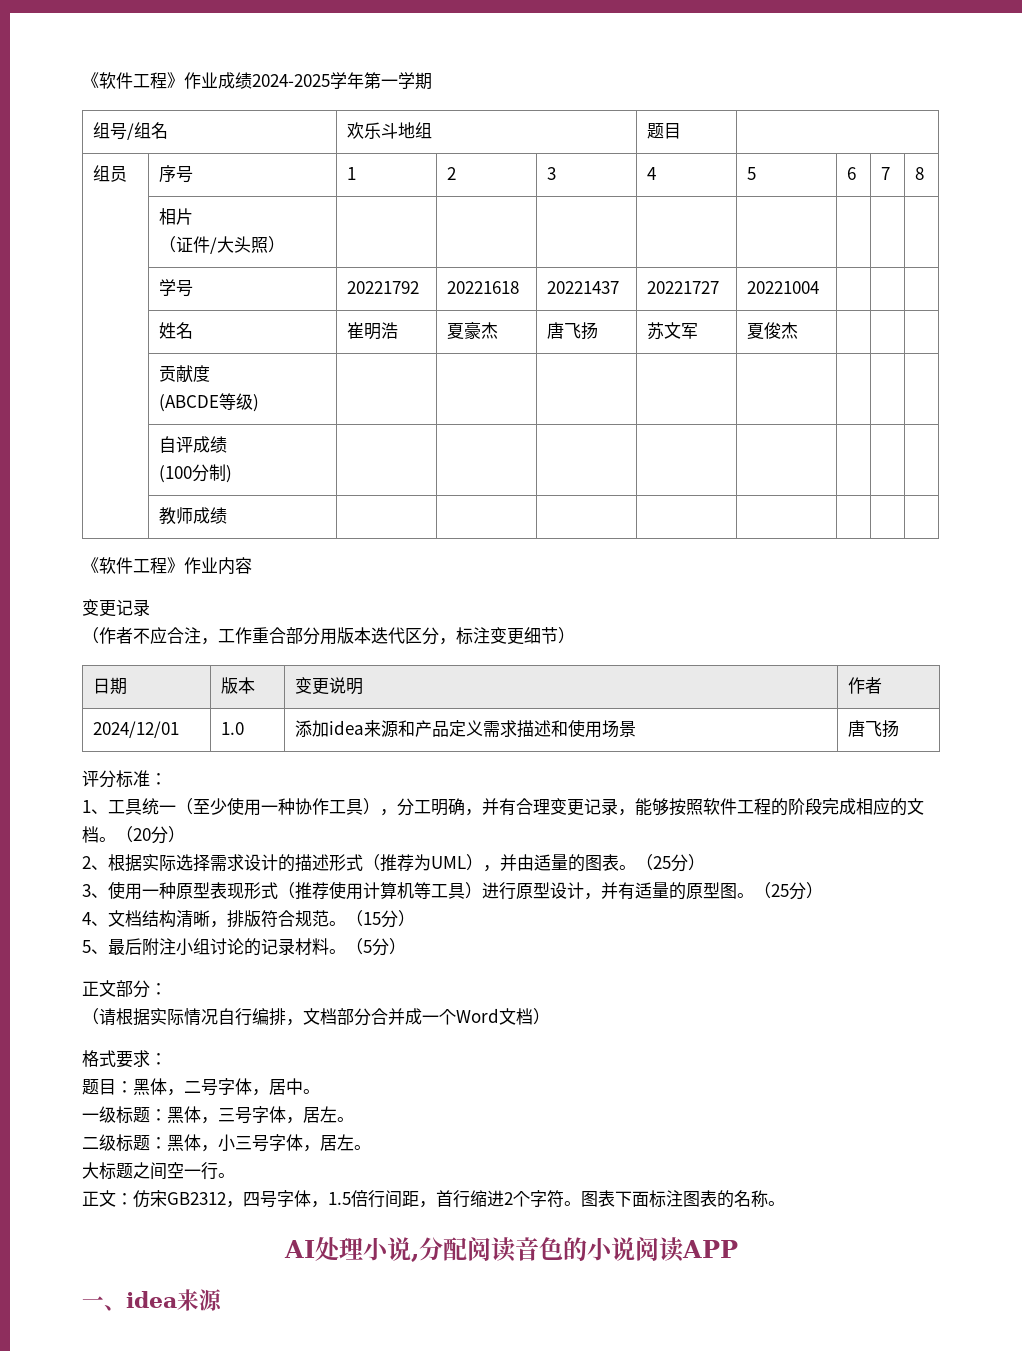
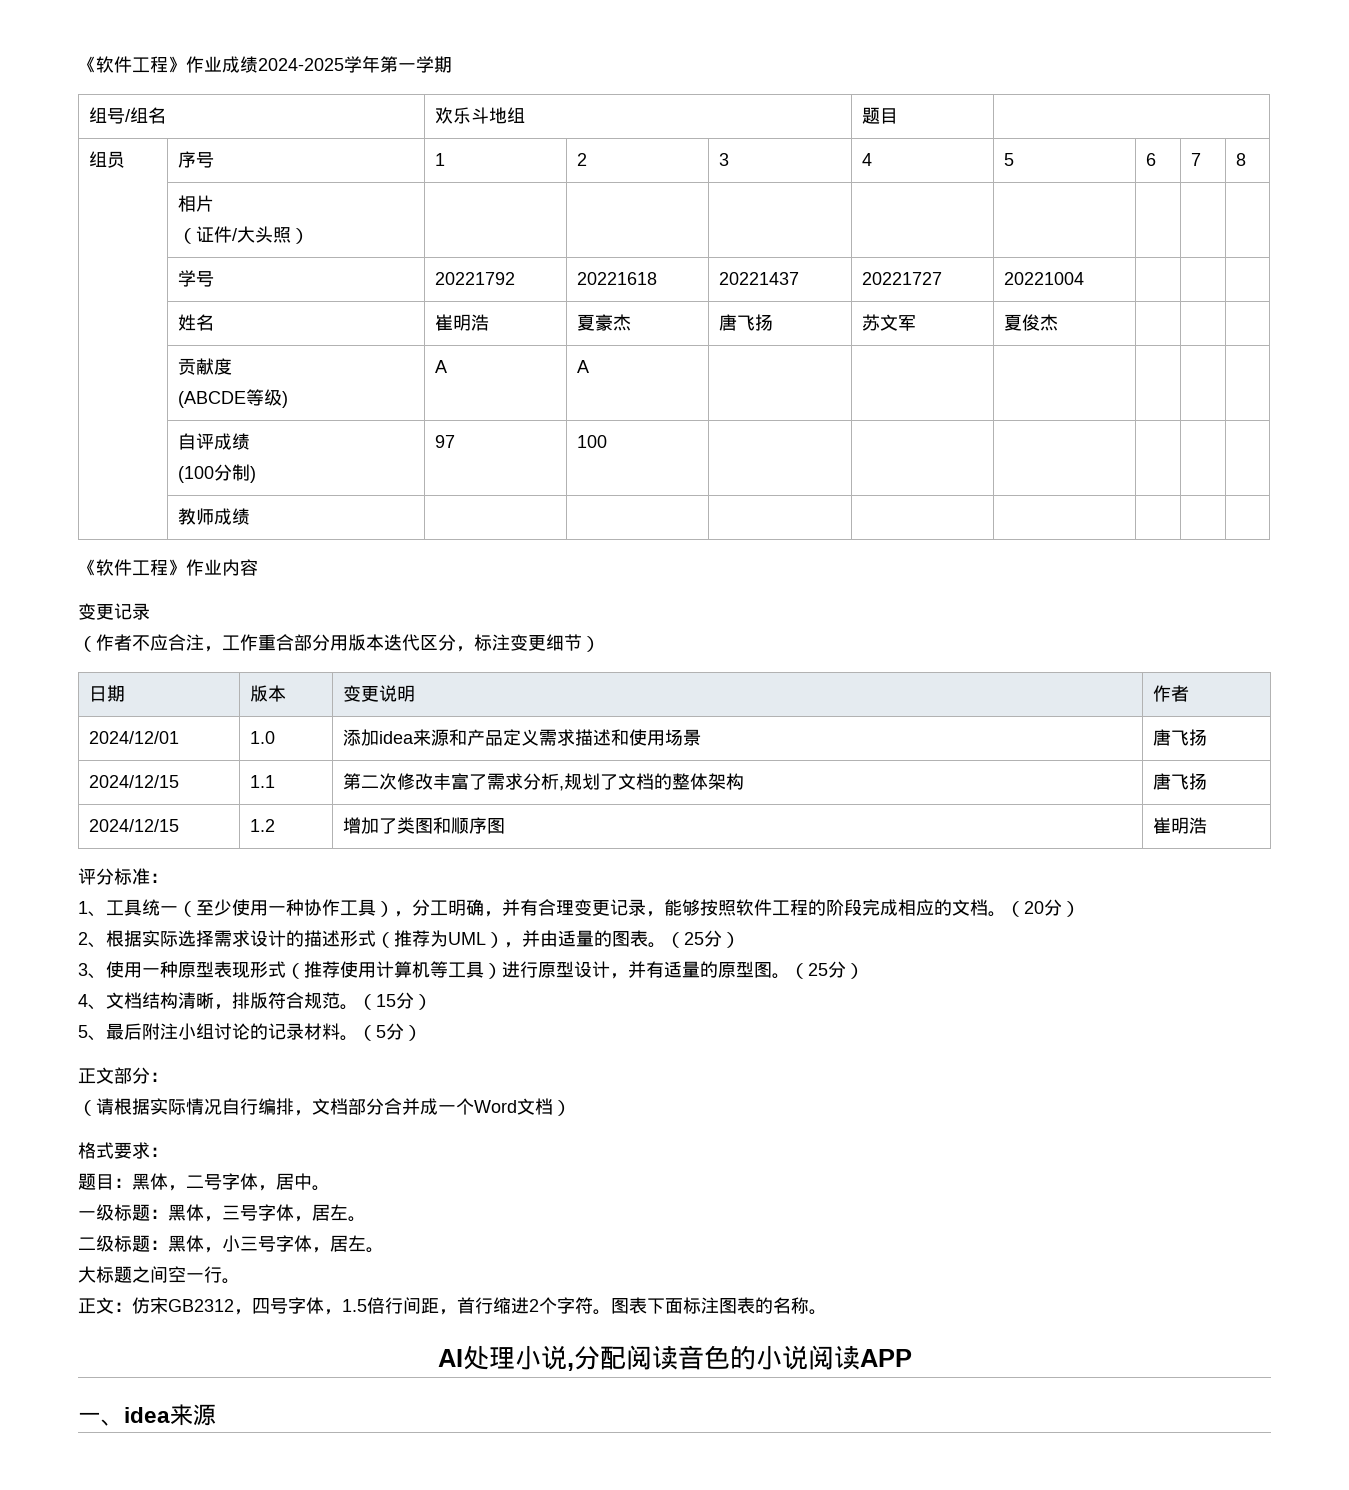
  | 贡献度
- (ABCDE等级) | | | | | | | |
+ (ABCDE等级) | A | A | | | | | |
  | 自评成绩
- (100分制) | | | | | | | |
+ (100分制) | 97 | 100 | | | | | |
+ 2024/12/15 | 1.1 | 第二次修改丰富了需求分析,规划了文档的整体架构 | 唐飞扬
+ 2024/12/15 | 1.2 | 增加了类图和顺序图 | 崔明浩

